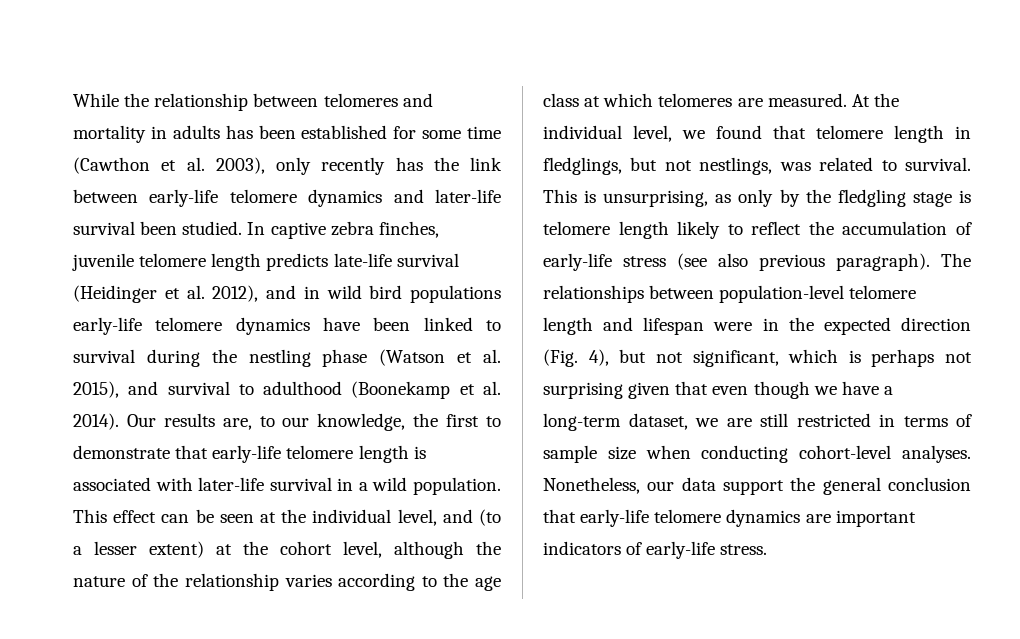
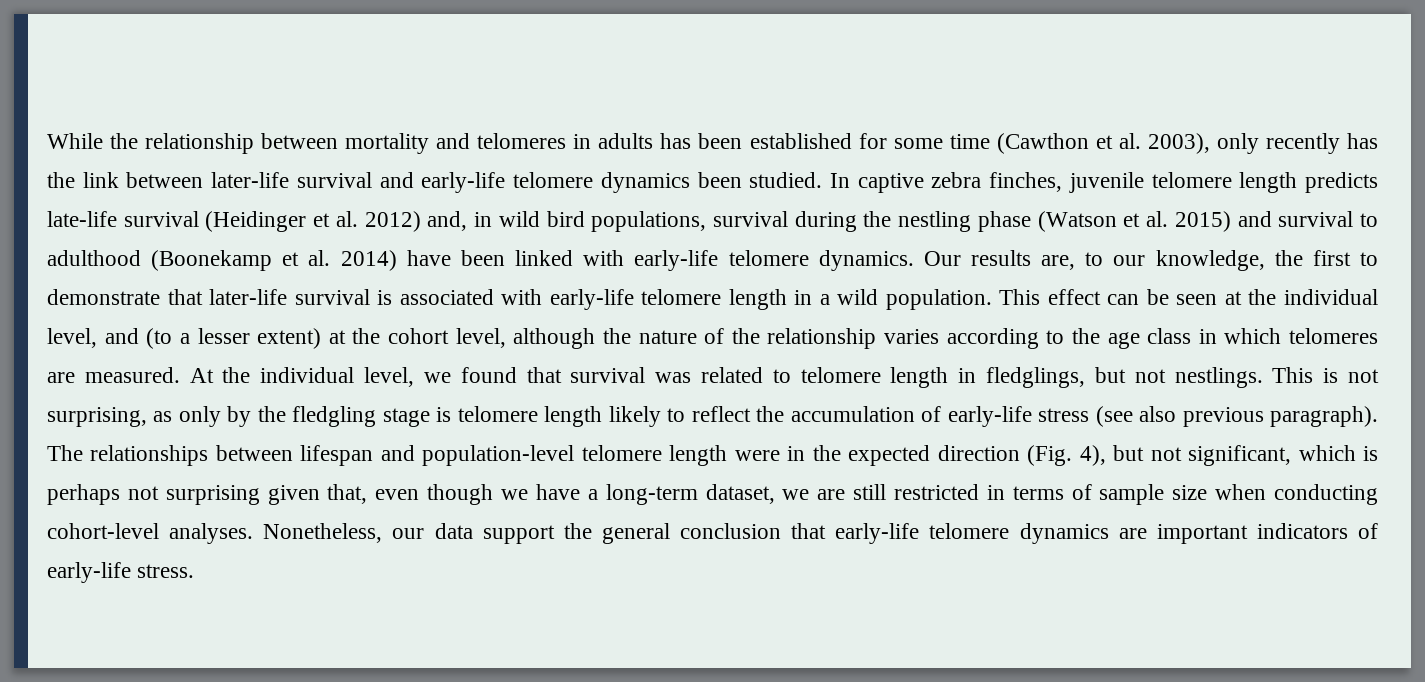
- While the relationship between telomeres and mortality in adults has been established for some time (Cawthon et al. 2003), only recently has the link between early-life telomere dynamics and later-life survival been studied.
+ While the relationship between mortality and telomeres in adults has been established for some time (Cawthon et al. 2003), only recently has the link between later-life survival and early-life telomere dynamics been studied.
- In captive zebra finches, juvenile telomere length predicts late-life survival (Heidinger et al. 2012), and in wild bird populations early-life telomere dynamics have been linked to survival during the nestling phase (Watson et al. 2015), and survival to adulthood (Boonekamp et al. 2014).
+ In captive zebra finches, juvenile telomere length predicts late-life survival (Heidinger et al. 2012) and, in wild bird populations, survival during the nestling phase (Watson et al. 2015) and survival to adulthood (Boonekamp et al. 2014) have been linked with early-life telomere dynamics.
- Our results are, to our knowledge, the first to demonstrate that early-life telomere length is associated with later-life survival in a wild population.
+ Our results are, to our knowledge, the first to demonstrate that later-life survival is associated with early-life telomere length in a wild population.
- This effect can be seen at the individual level, and (to a lesser extent) at the cohort level, although the nature of the relationship varies according to the age class at which telomeres are measured.
+ This effect can be seen at the individual level, and (to a lesser extent) at the cohort level, although the nature of the relationship varies according to the age class in which telomeres are measured.
- At the individual level, we found that telomere length in fledglings, but not nestlings, was related to survival. This is unsurprising, as only by the fledgling stage is telomere length likely to reflect the accumulation of early-life stress (see also previous paragraph).
+ At the individual level, we found that survival was related to telomere length in fledglings, but not nestlings. This is not surprising, as only by the fledgling stage is telomere length likely to reflect the accumulation of early-life stress (see also previous paragraph).
- The relationships between population-level telomere length and lifespan were in the expected direction (Fig. 4), but not significant, which is perhaps not surprising given that even though we have a long-term dataset, we are still restricted in terms of sample size when conducting cohort-level analyses.
+ The relationships between lifespan and population-level telomere length were in the expected direction (Fig. 4), but not significant, which is perhaps not surprising given that, even though we have a long-term dataset, we are still restricted in terms of sample size when conducting cohort-level analyses.

